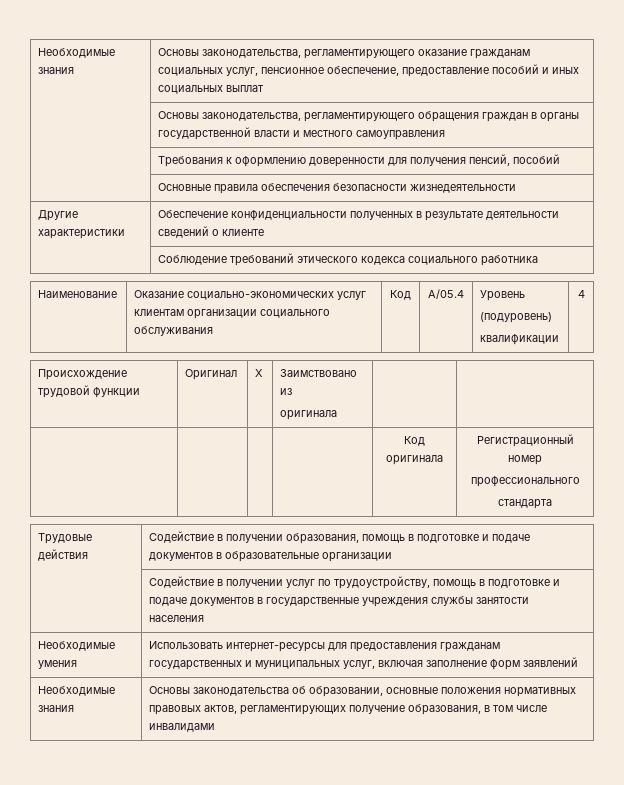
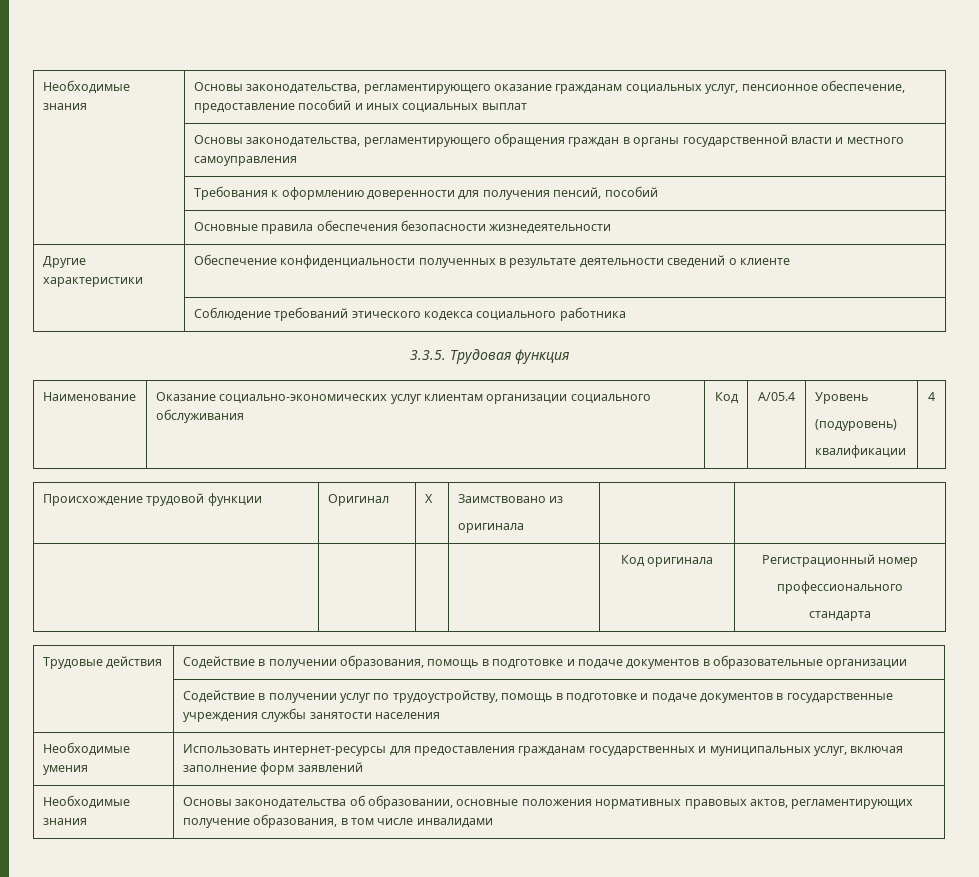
+ 3.3.5. Трудовая функция

